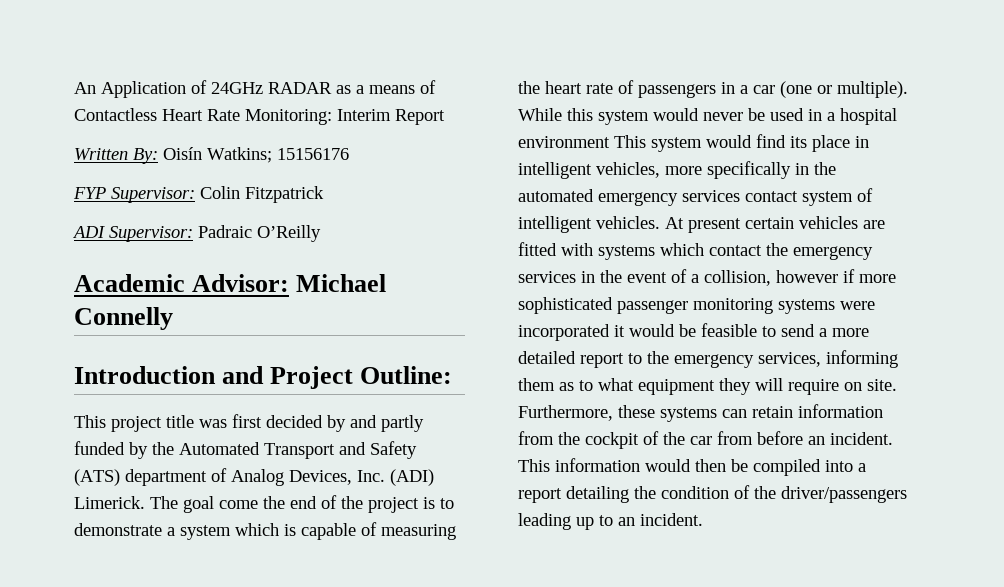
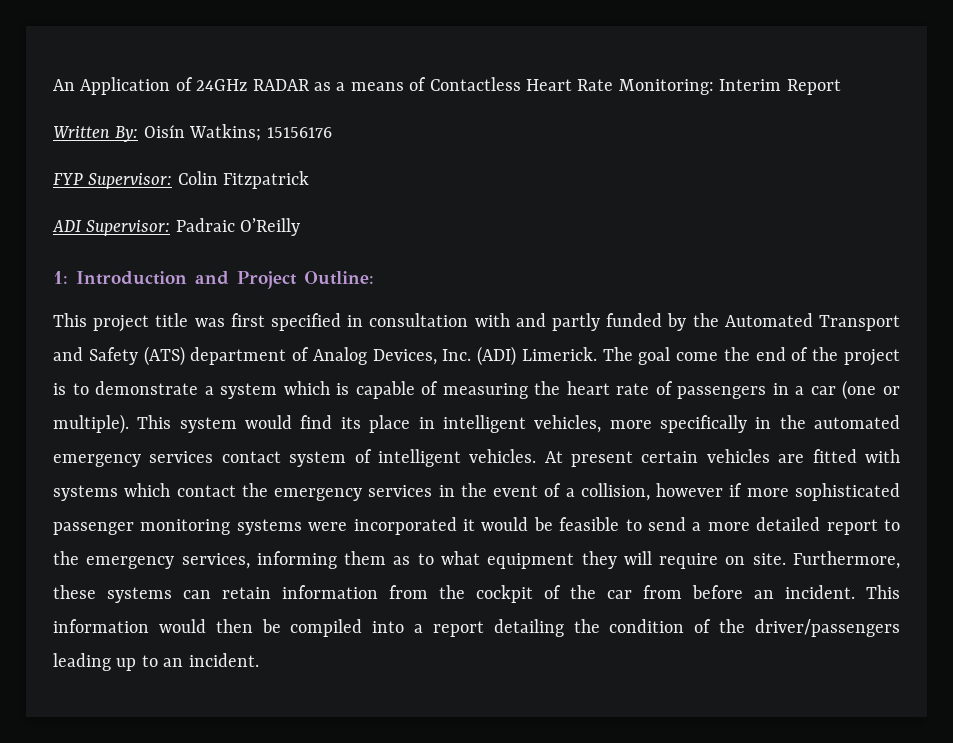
- Academic Advisor: Michael Connelly
- Introduction and Project Outline:
+ 1: Introduction and Project Outline:
- This project title was first decided by and partly funded by the Automated Transport and Safety (ATS) department of Analog Devices, Inc. (ADI) Limerick.
+ This project title was first specified in consultation with and partly funded by the Automated Transport and Safety (ATS) department of Analog Devices, Inc. (ADI) Limerick.
- While this system would never be used in a hospital environment This system would find its place in intelligent vehicles, more specifically in the automated emergency services contact system of intelligent vehicles.
+ This system would find its place in intelligent vehicles, more specifically in the automated emergency services contact system of intelligent vehicles.

